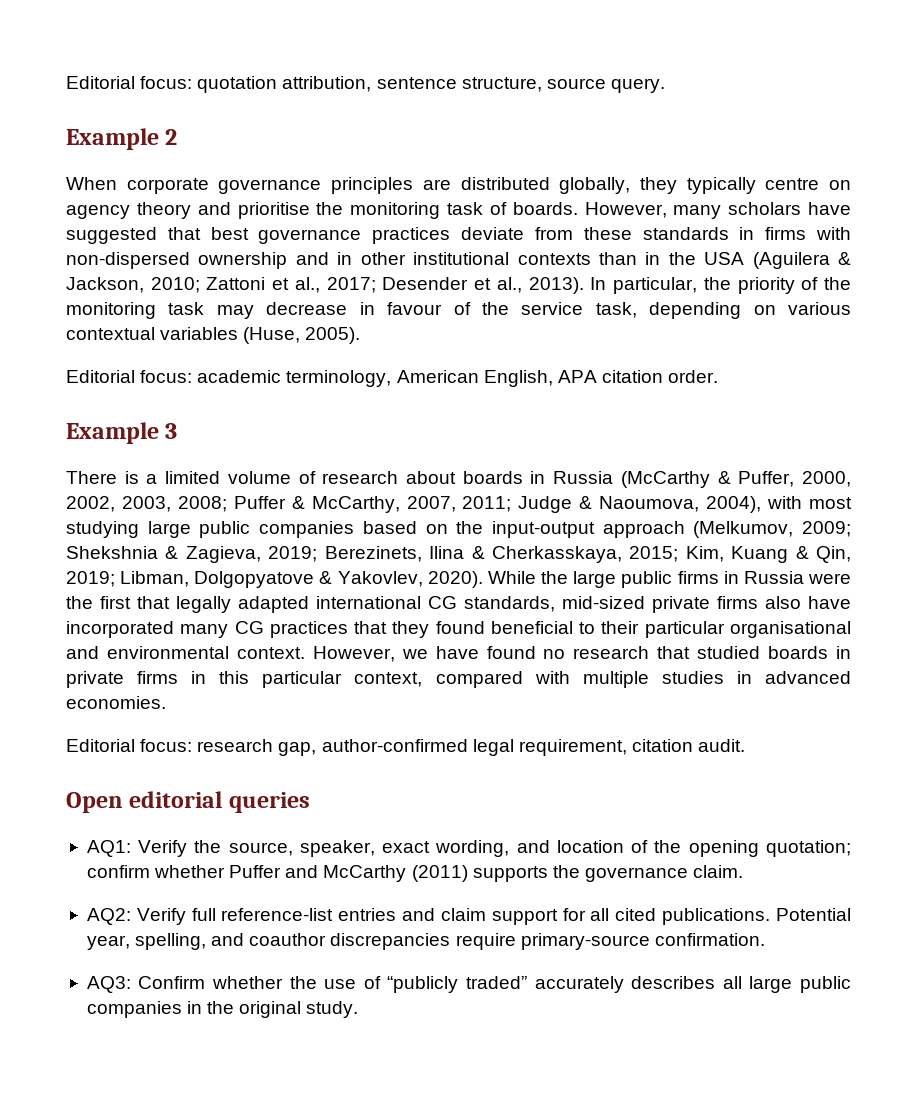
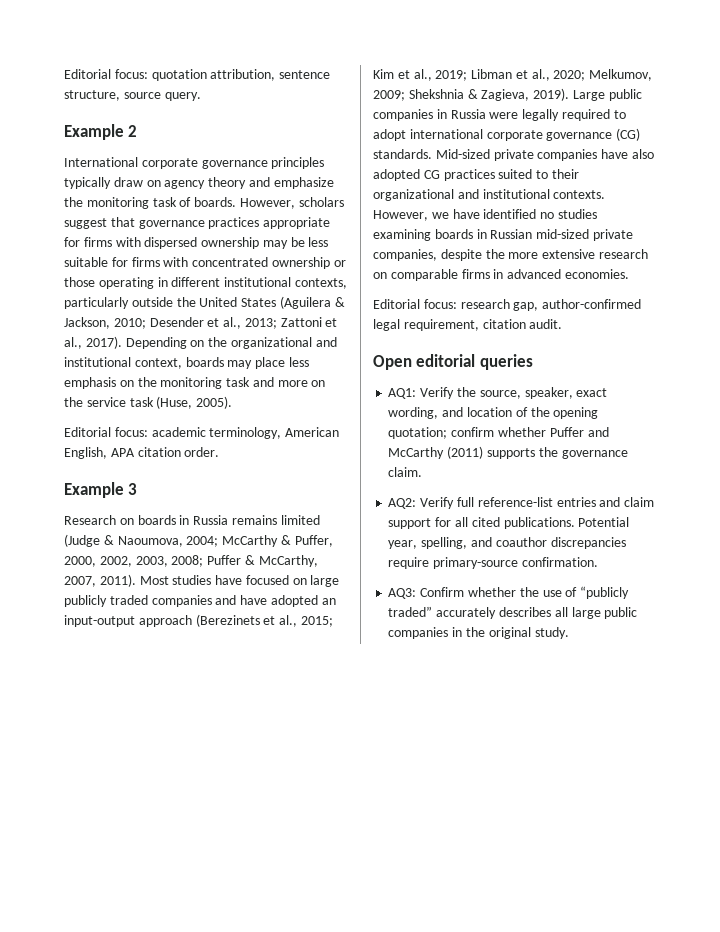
- When corporate governance principles are distributed globally, they typically centre on agency theory and prioritise the monitoring task of boards.
+ International corporate governance principles typically draw on agency theory and emphasize the monitoring task of boards.
- However, many scholars have suggested that best governance practices deviate from these standards in firms with non-dispersed ownership and in other institutional contexts than in the USA (Aguilera & Jackson, 2010; Zattoni et al., 2017; Desender et al., 2013). In particular, the priority of the monitoring task may decrease in favour of the service task, depending on various contextual variables (Huse, 2005).
+ However, scholars suggest that governance practices appropriate for firms with dispersed ownership may be less suitable for firms with concentrated ownership or those operating in different institutional contexts, particularly outside the United States (Aguilera & Jackson, 2010; Desender et al., 2013; Zattoni et al., 2017). Depending on the organizational and institutional context, boards may place less emphasis on the monitoring task and more on the service task (Huse, 2005).
- There is a limited volume of research about boards in Russia (McCarthy & Puffer, 2000, 2002, 2003, 2008; Puffer & McCarthy, 2007, 2011; Judge & Naoumova, 2004), with most studying large public companies based on the input-output approach (Melkumov, 2009; Shekshnia & Zagieva, 2019; Berezinets, Ilina & Cherkasskaya, 2015; Kim, Kuang & Qin, 2019; Libman, Dolgopyatove & Yakovlev, 2020). While the large public firms in Russia were the first that legally adapted international CG standards, mid-sized private firms also have incorporated many CG practices that they found beneficial to their particular organisational and environmental context. However, we have found no research that studied boards in private firms in this particular context, compared with multiple studies in advanced economies.
+ Research on boards in Russia remains limited (Judge & Naoumova, 2004; McCarthy & Puffer, 2000, 2002, 2003, 2008; Puffer & McCarthy, 2007, 2011). Most studies have focused on large publicly traded companies and have adopted an input-output approach (Berezinets et al., 2015; Kim et al., 2019; Libman et al., 2020; Melkumov, 2009; Shekshnia & Zagieva, 2019). Large public companies in Russia were legally required to adopt international corporate governance (CG) standards. Mid-sized private companies have also adopted CG practices suited to their organizational and institutional contexts. However, we have identified no studies examining boards in Russian mid-sized private companies, despite the more extensive research on comparable firms in advanced economies.

